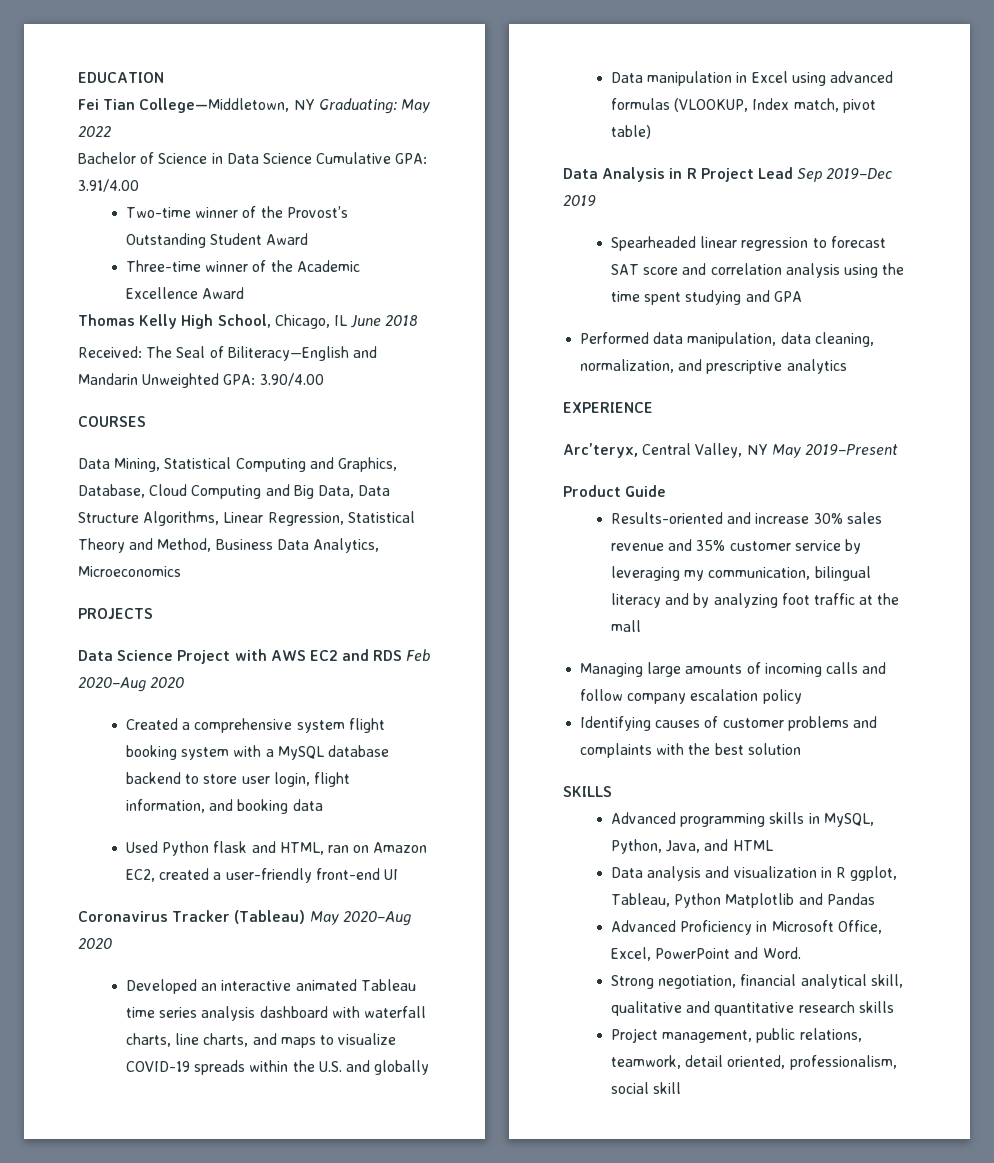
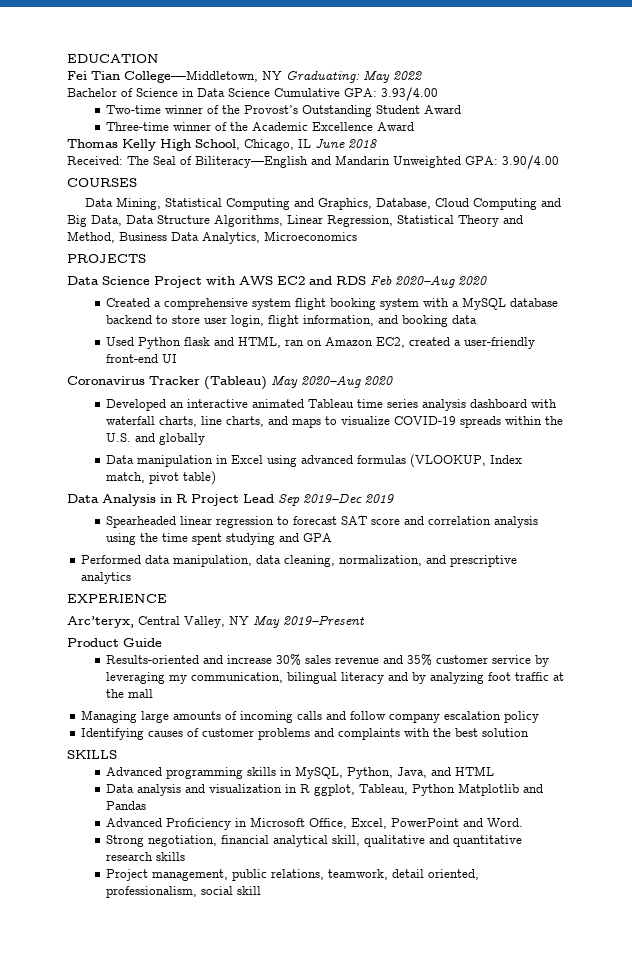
- Bachelor of Science in Data Science Cumulative GPA: 3.91/4.00
+ Bachelor of Science in Data Science Cumulative GPA: 3.93/4.00

